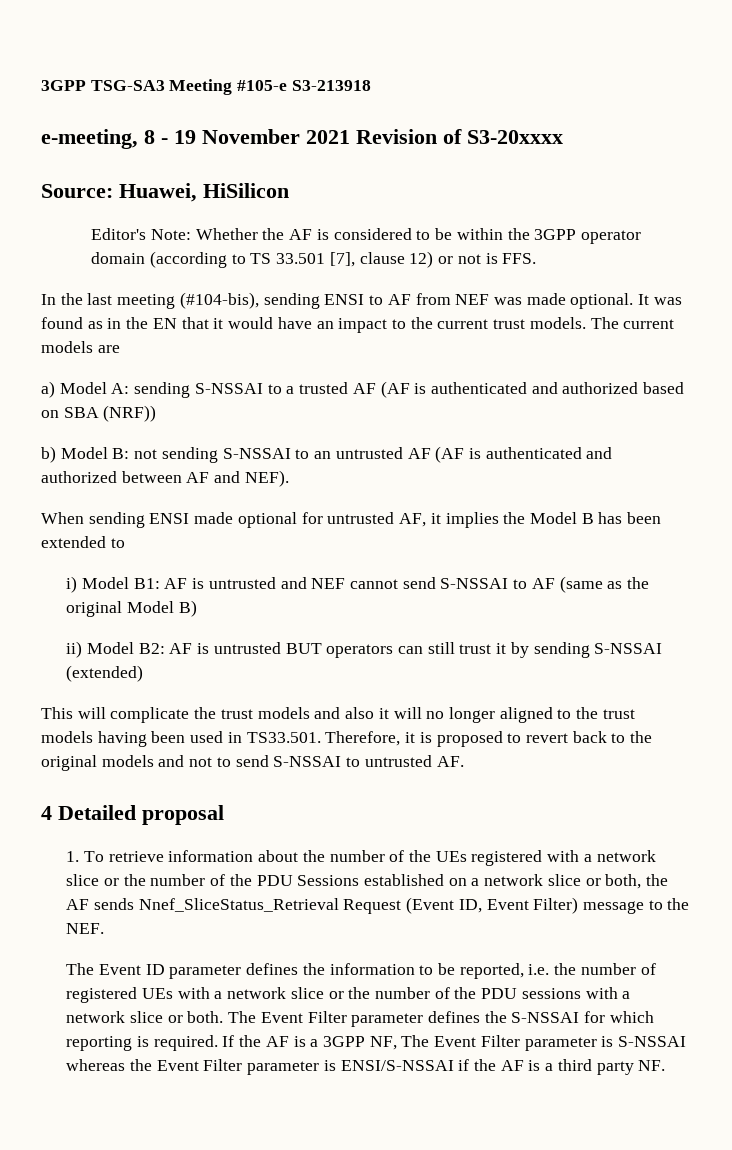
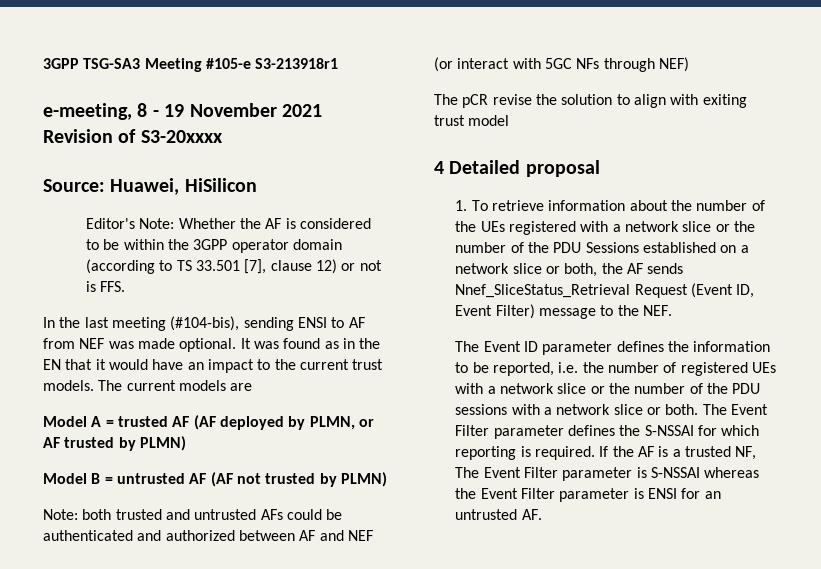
- 3GPP TSG-SA3 Meeting #105-e S3-213918
+ 3GPP TSG-SA3 Meeting #105-e S3-213918r1
- a) Model A: sending S-NSSAI to a trusted AF (AF is authenticated and authorized based on SBA (NRF))
- b) Model B: not sending S-NSSAI to an untrusted AF (AF is authenticated and authorized between AF and NEF).
- When sending ENSI made optional for untrusted AF, it implies the Model B has been extended to
- i) Model B1: AF is untrusted and NEF cannot send S-NSSAI to AF (same as the original Model B)
- ii) Model B2: AF is untrusted BUT operators can still trust it by sending S-NSSAI (extended)
- This will complicate the trust models and also it will no longer aligned to the trust models having been used in TS33.501. Therefore, it is proposed to revert back to the original models and not to send S-NSSAI to untrusted AF.
+ Model A = trusted AF (AF deployed by PLMN, or AF trusted by PLMN)
+ Model B = untrusted AF (AF not trusted by PLMN)
+ Note: both trusted and untrusted AFs could be authenticated and authorized between AF and NEF (or interact with 5GC NFs through NEF)
+ The pCR revise the solution to align with exiting trust model
- If the AF is a 3GPP NF, The Event Filter parameter is S-NSSAI whereas the Event Filter parameter is ENSI/S-NSSAI if the AF is a third party NF.
+ If the AF is a trusted NF, The Event Filter parameter is S-NSSAI whereas the Event Filter parameter is ENSI for an untrusted AF.

